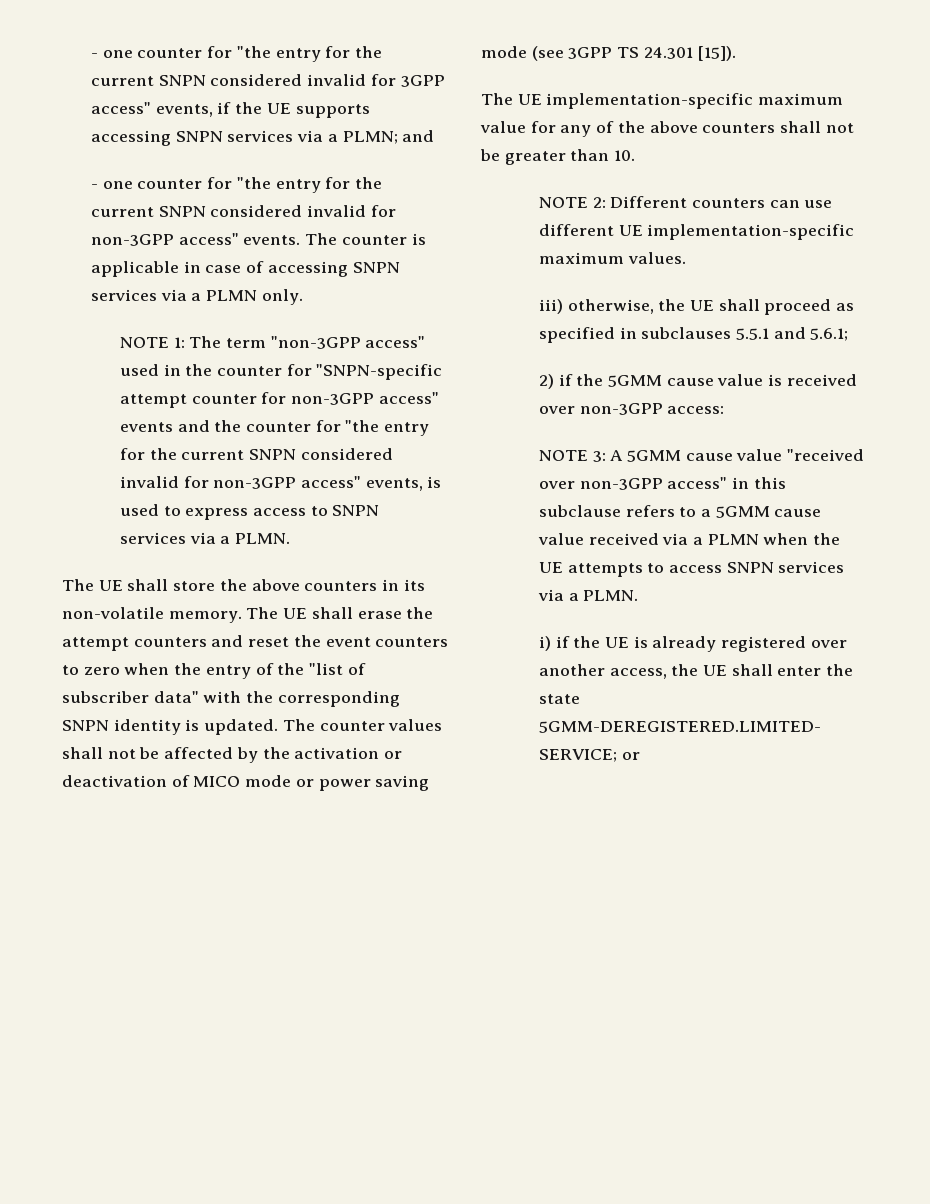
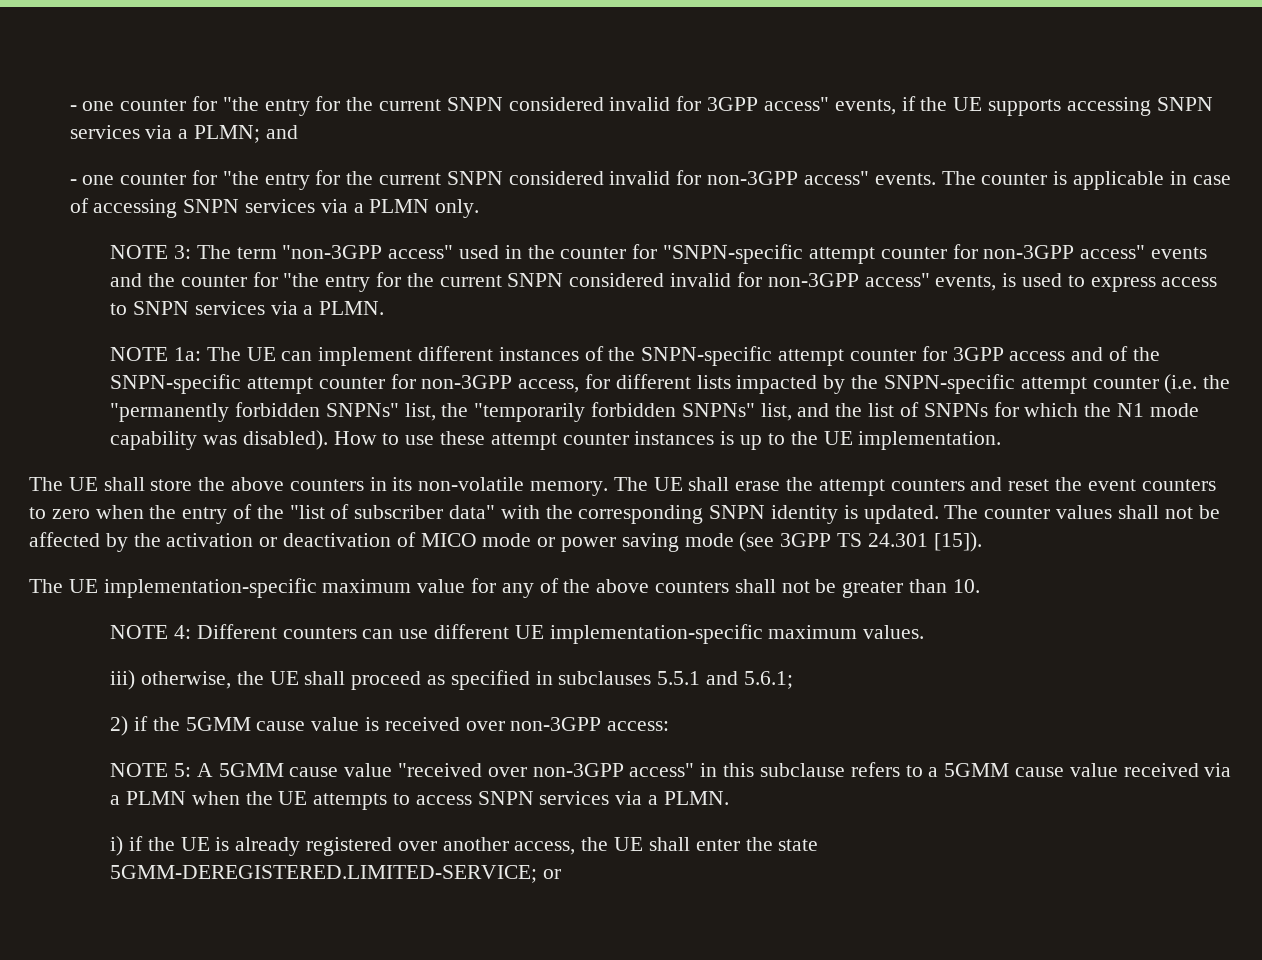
- NOTE 1: The term "non-3GPP access" used in the counter for "SNPN-specific attempt counter for non-3GPP access" events and the counter for "the entry for the current SNPN considered invalid for non-3GPP access" events, is used to express access to SNPN services via a PLMN.
+ NOTE 3: The term "non-3GPP access" used in the counter for "SNPN-specific attempt counter for non-3GPP access" events and the counter for "the entry for the current SNPN considered invalid for non-3GPP access" events, is used to express access to SNPN services via a PLMN.
+ NOTE 1a: The UE can implement different instances of the SNPN-specific attempt counter for 3GPP access and of the SNPN-specific attempt counter for non-3GPP access, for different lists impacted by the SNPN-specific attempt counter (i.e. the "permanently forbidden SNPNs" list, the "temporarily forbidden SNPNs" list, and the list of SNPNs for which the N1 mode capability was disabled). How to use these attempt counter instances is up to the UE implementation.
- NOTE 2: Different counters can use different UE implementation-specific maximum values.
+ NOTE 4: Different counters can use different UE implementation-specific maximum values.
- NOTE 3: A 5GMM cause value "received over non-3GPP access" in this subclause refers to a 5GMM cause value received via a PLMN when the UE attempts to access SNPN services via a PLMN.
+ NOTE 5: A 5GMM cause value "received over non-3GPP access" in this subclause refers to a 5GMM cause value received via a PLMN when the UE attempts to access SNPN services via a PLMN.

